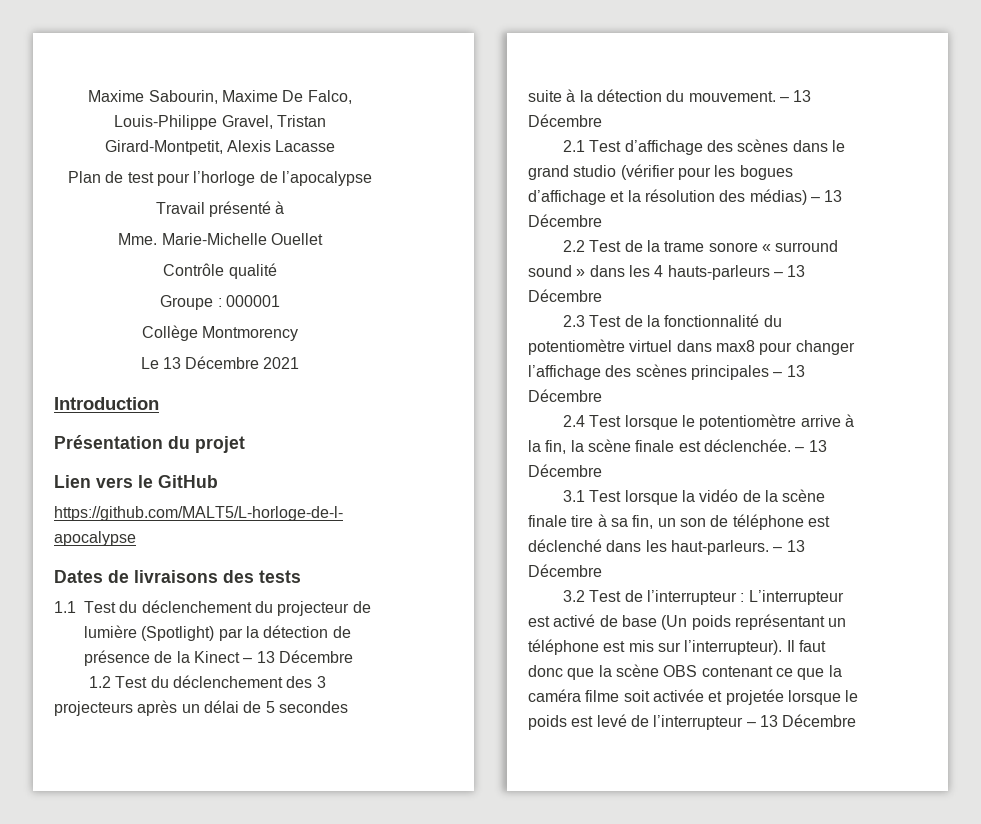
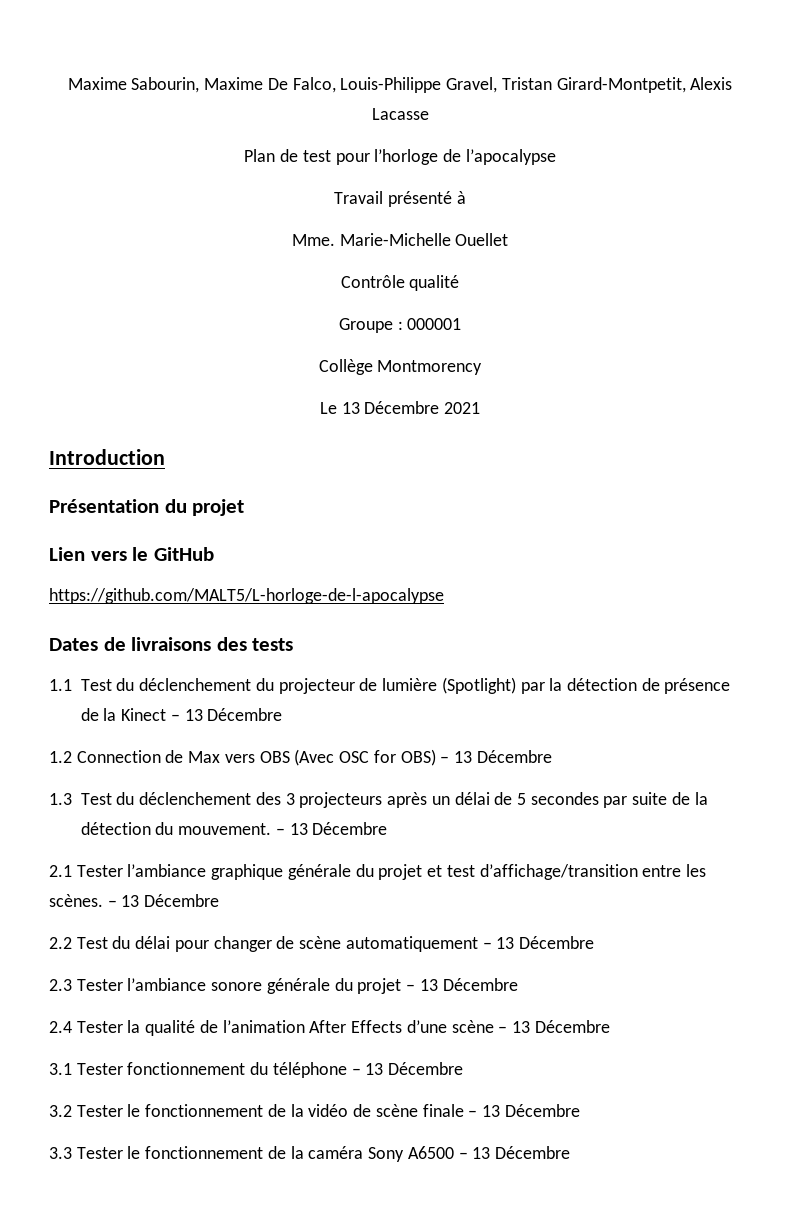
- 1.2 Test du déclenchement des 3 projecteurs après un délai de 5 secondes suite à la détection du mouvement.
+ 1.2 Connection de Max vers OBS (Avec OSC for OBS) – 13 Décembre
+ 1.3 Test du déclenchement des 3 projecteurs après un délai de 5 secondes par suite de la détection du mouvement.
- 2.1 Test d’affichage des scènes dans le grand studio (vérifier pour les bogues d’affichage et la résolution des médias) – 13 Décembre
+ 2.1 Tester l’ambiance graphique générale du projet et test d’affichage/transition entre les scènes. – 13 Décembre
- 2.2 Test de la trame sonore « surround sound » dans les 4 hauts-parleurs – 13 Décembre
- 2.3 Test de la fonctionnalité du potentiomètre virtuel dans max8 pour changer l’affichage des scènes principales – 13 Décembre
- 2.4 Test lorsque le potentiomètre arrive à la fin, la scène finale est déclenchée. – 13 Décembre
- 3.1 Test lorsque la vidéo de la scène finale tire à sa fin, un son de téléphone est déclenché dans les haut-parleurs. – 13 Décembre
- 3.2 Test de l’interrupteur : L’interrupteur est activé de base (Un poids représentant un téléphone est mis sur l’interrupteur). Il faut donc que la scène OBS contenant ce que la caméra filme soit activée et projetée lorsque le poids est levé de l’interrupteur – 13 Décembre
+ 2.2 Test du délai pour changer de scène automatiquement – 13 Décembre
+ 2.3 Tester l’ambiance sonore générale du projet – 13 Décembre
+ 2.4 Tester la qualité de l’animation After Effects d’une scène – 13 Décembre
+ 3.1 Tester fonctionnement du téléphone – 13 Décembre
+ 3.2 Tester le fonctionnement de la vidéo de scène finale – 13 Décembre
+ 3.3 Tester le fonctionnement de la caméra Sony A6500 – 13 Décembre

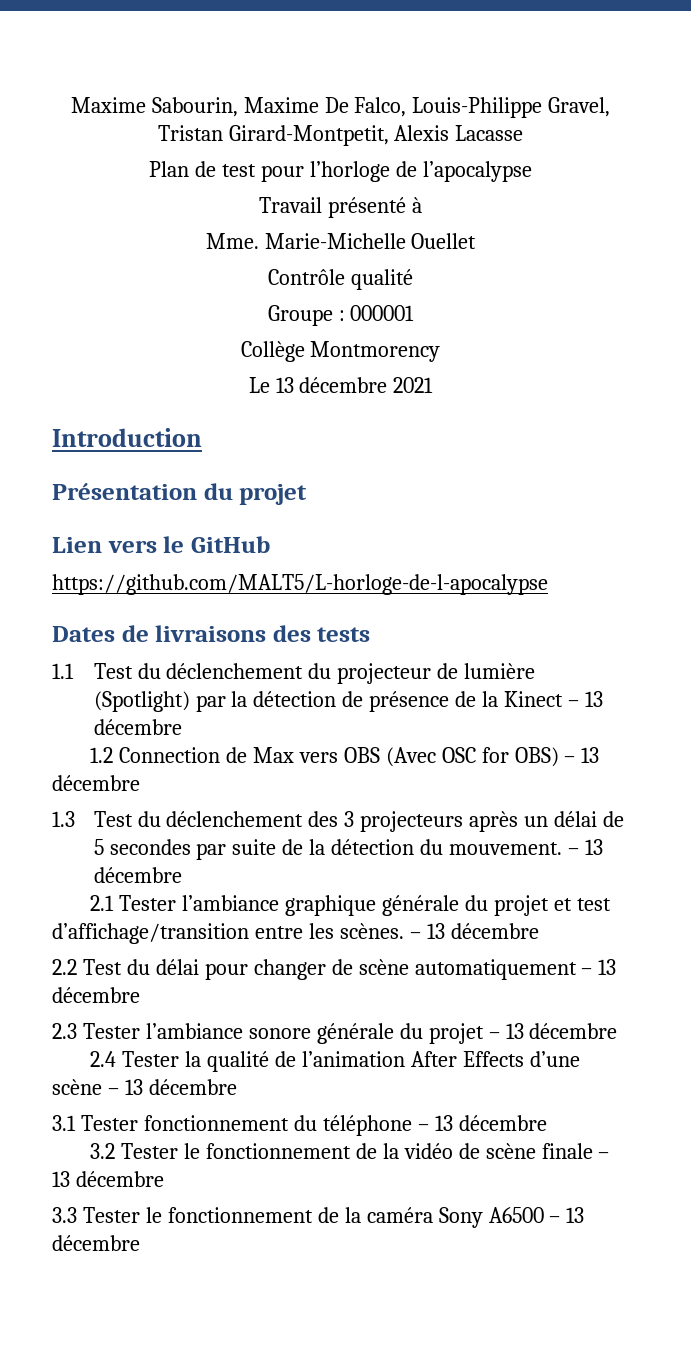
- Le 13 Décembre 2021
+ Le 13 décembre 2021
- 1.1 Test du déclenchement du projecteur de lumière (Spotlight) par la détection de présence de la Kinect – 13 Décembre
+ 1.1 Test du déclenchement du projecteur de lumière (Spotlight) par la détection de présence de la Kinect – 13 décembre
- 1.2 Connection de Max vers OBS (Avec OSC for OBS) – 13 Décembre
+ 1.2 Connection de Max vers OBS (Avec OSC for OBS) – 13 décembre
- 1.3 Test du déclenchement des 3 projecteurs après un délai de 5 secondes par suite de la détection du mouvement. – 13 Décembre
+ 1.3 Test du déclenchement des 3 projecteurs après un délai de 5 secondes par suite de la détection du mouvement. – 13 décembre
- 2.1 Tester l’ambiance graphique générale du projet et test d’affichage/transition entre les scènes. – 13 Décembre
+ 2.1 Tester l’ambiance graphique générale du projet et test d’affichage/transition entre les scènes. – 13 décembre
- 2.2 Test du délai pour changer de scène automatiquement – 13 Décembre
+ 2.2 Test du délai pour changer de scène automatiquement – 13 décembre
- 2.3 Tester l’ambiance sonore générale du projet – 13 Décembre
+ 2.3 Tester l’ambiance sonore générale du projet – 13 décembre
- 2.4 Tester la qualité de l’animation After Effects d’une scène – 13 Décembre
+ 2.4 Tester la qualité de l’animation After Effects d’une scène – 13 décembre
- 3.1 Tester fonctionnement du téléphone – 13 Décembre
+ 3.1 Tester fonctionnement du téléphone – 13 décembre
- 3.2 Tester le fonctionnement de la vidéo de scène finale – 13 Décembre
+ 3.2 Tester le fonctionnement de la vidéo de scène finale – 13 décembre
- 3.3 Tester le fonctionnement de la caméra Sony A6500 – 13 Décembre
+ 3.3 Tester le fonctionnement de la caméra Sony A6500 – 13 décembre

